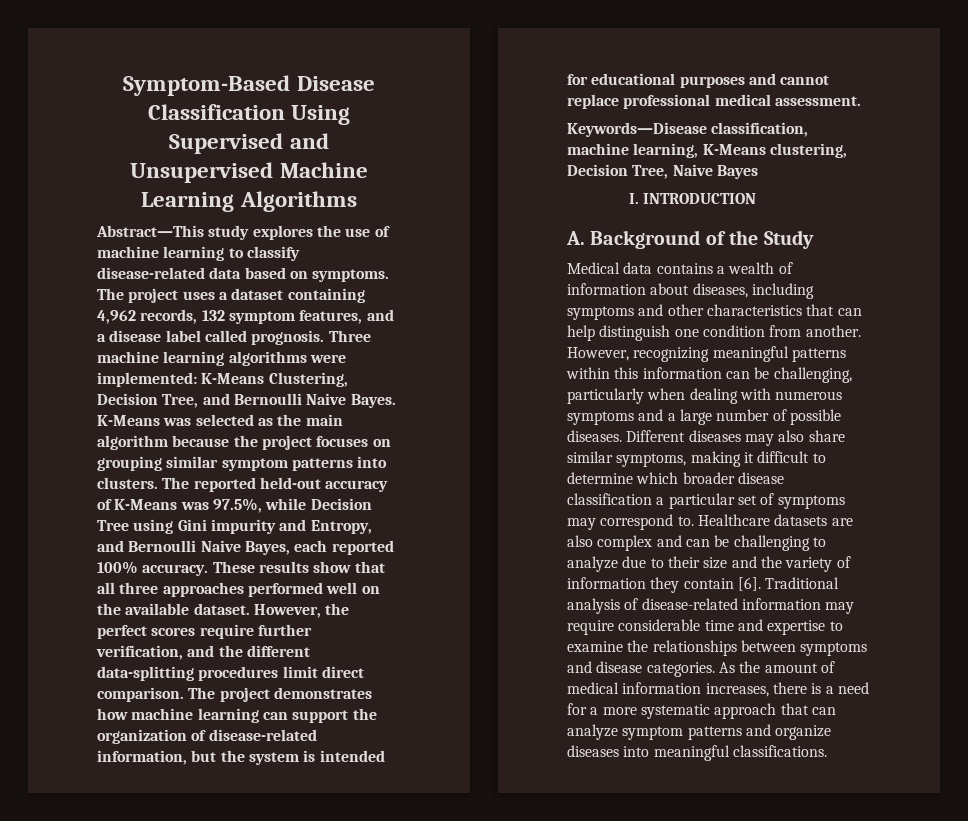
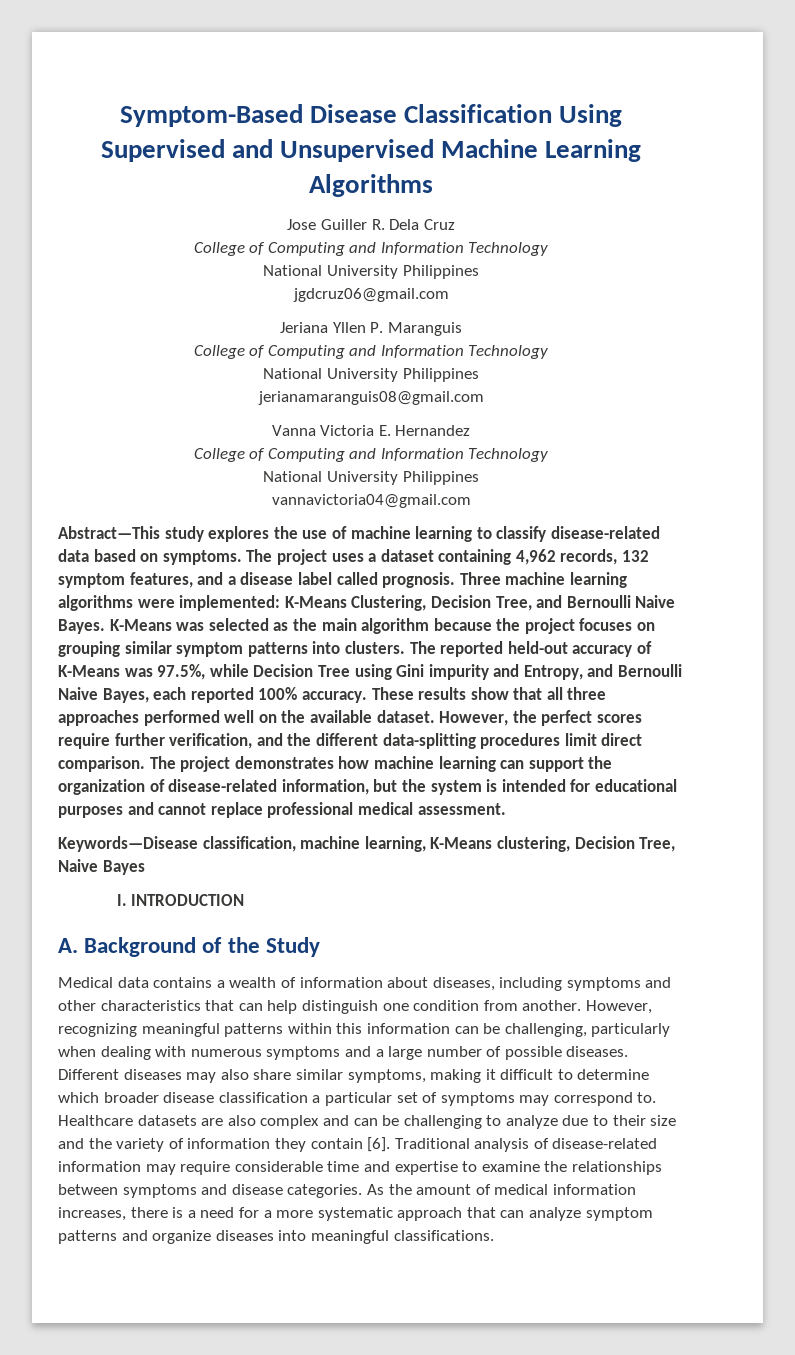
+ Jose Guiller R. Dela Cruz
+ College of Computing and Information Technology
+ National University Philippines
+ jgdcruz06@gmail.com
+ Jeriana Yllen P. Maranguis
+ College of Computing and Information Technology
+ National University Philippines
+ jerianamaranguis08@gmail.com
+ Vanna Victoria E. Hernandez
+ College of Computing and Information Technology
+ National University Philippines
+ vannavictoria04@gmail.com

